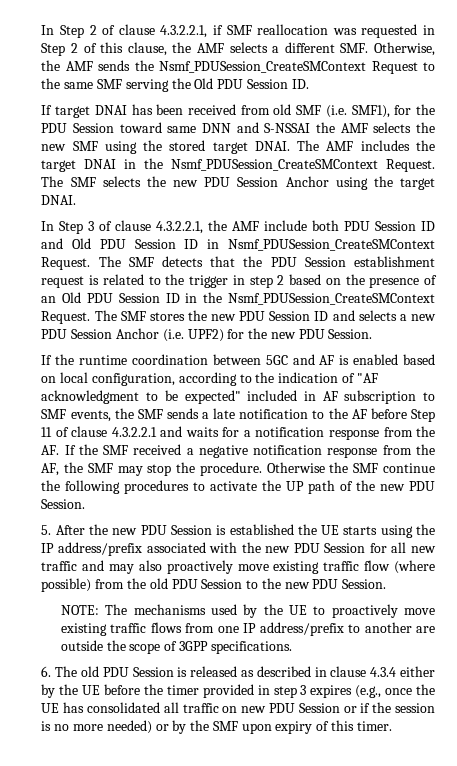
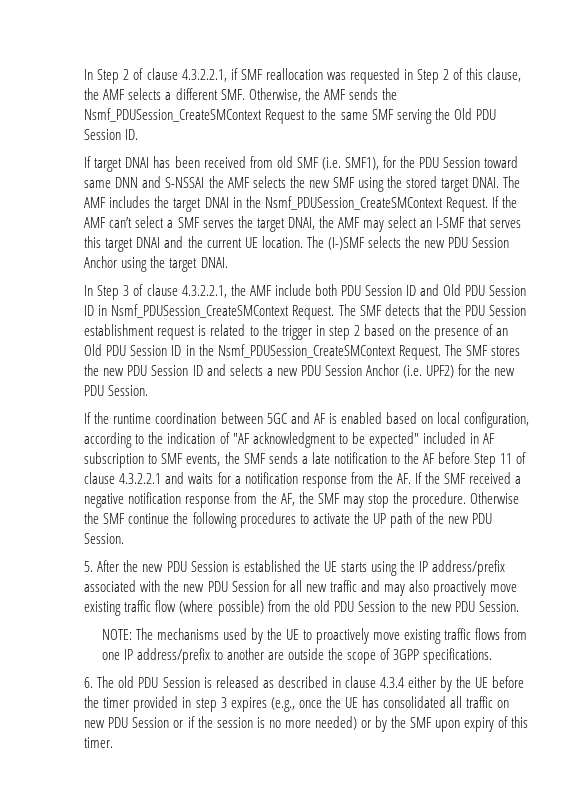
- The SMF selects the new PDU Session Anchor using the target DNAI.
+ If the AMF can’t select a SMF serves the target DNAI, the AMF may select an I-SMF that serves this target DNAI and the current UE location. The (I-)SMF selects the new PDU Session Anchor using the target DNAI.

